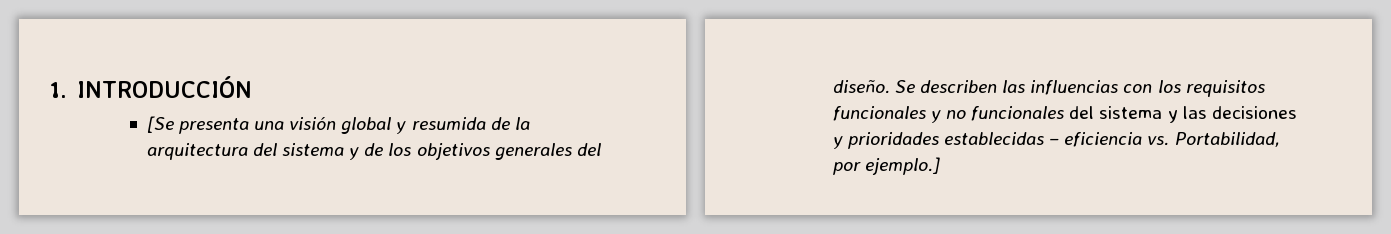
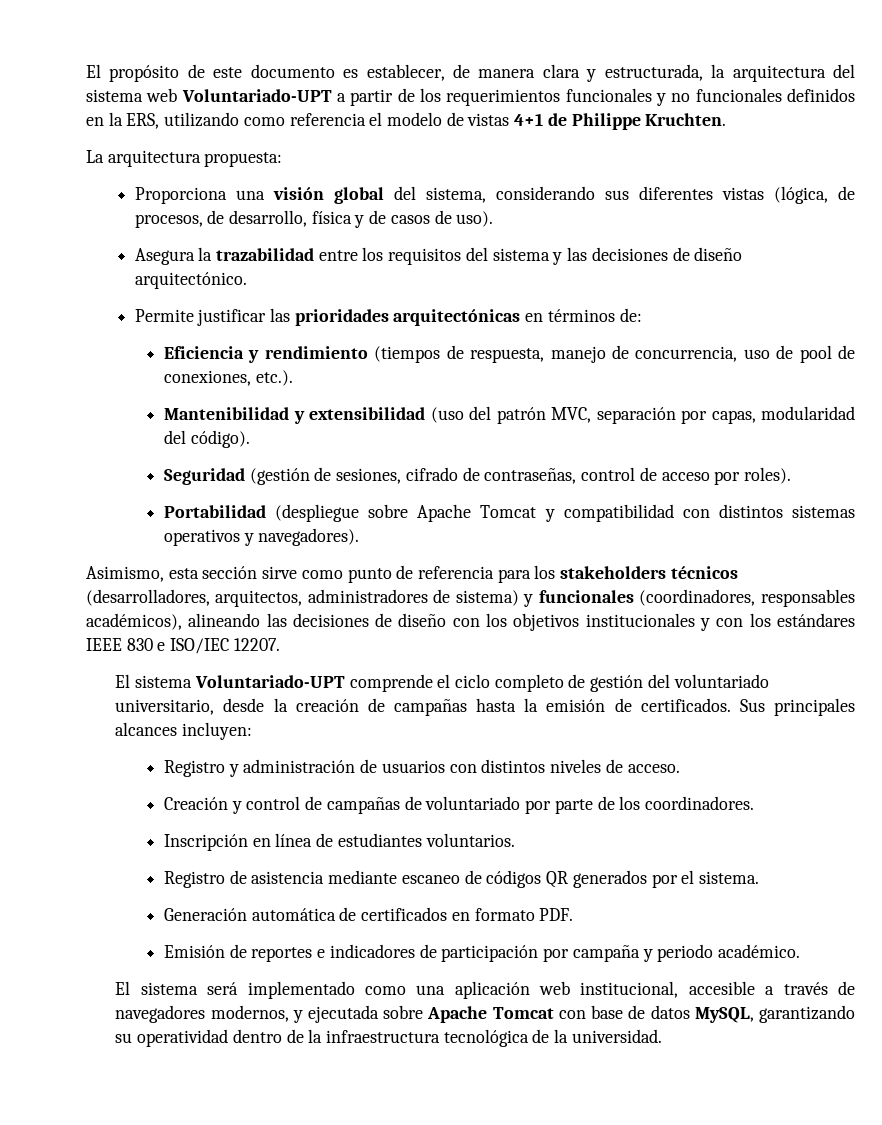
- 1. INTRODUCCIÓN
- [Se presenta una visión global y resumida de la arquitectura del sistema y de los objetivos generales del diseño. Se describen las influencias con los requisitos funcionales y no funcionales del sistema y las decisiones y prioridades establecidas – eficiencia vs. Portabilidad, por ejemplo.]
+ El propósito de este documento es establecer, de manera clara y estructurada, la arquitectura del sistema web Voluntariado-UPT a partir de los requerimientos funcionales y no funcionales definidos en la ERS, utilizando como referencia el modelo de vistas 4+1 de Philippe Kruchten.
+ La arquitectura propuesta:
+ Proporciona una visión global del sistema, considerando sus diferentes vistas (lógica, de procesos, de desarrollo, física y de casos de uso).
+ Asegura la trazabilidad entre los requisitos del sistema y las decisiones de diseño arquitectónico.
+ Permite justificar las prioridades arquitectónicas en términos de:
+ Eficiencia y rendimiento (tiempos de respuesta, manejo de concurrencia, uso de pool de conexiones, etc.).
+ Mantenibilidad y extensibilidad (uso del patrón MVC, separación por capas, modularidad del código).
+ Seguridad (gestión de sesiones, cifrado de contraseñas, control de acceso por roles).
+ Portabilidad (despliegue sobre Apache Tomcat y compatibilidad con distintos sistemas operativos y navegadores).
+ Asimismo, esta sección sirve como punto de referencia para los stakeholders técnicos (desarrolladores, arquitectos, administradores de sistema) y funcionales (coordinadores, responsables académicos), alineando las decisiones de diseño con los objetivos institucionales y con los estándares IEEE 830 e ISO/IEC 12207.
+ El sistema Voluntariado-UPT comprende el ciclo completo de gestión del voluntariado universitario, desde la creación de campañas hasta la emisión de certificados. Sus principales alcances incluyen:
+ Registro y administración de usuarios con distintos niveles de acceso.
+ Creación y control de campañas de voluntariado por parte de los coordinadores.
+ Inscripción en línea de estudiantes voluntarios.
+ Registro de asistencia mediante escaneo de códigos QR generados por el sistema.
+ Generación automática de certificados en formato PDF.
+ Emisión de reportes e indicadores de participación por campaña y periodo académico.
+ El sistema será implementado como una aplicación web institucional, accesible a través de navegadores modernos, y ejecutada sobre Apache Tomcat con base de datos MySQL, garantizando su operatividad dentro de la infraestructura tecnológica de la universidad.

